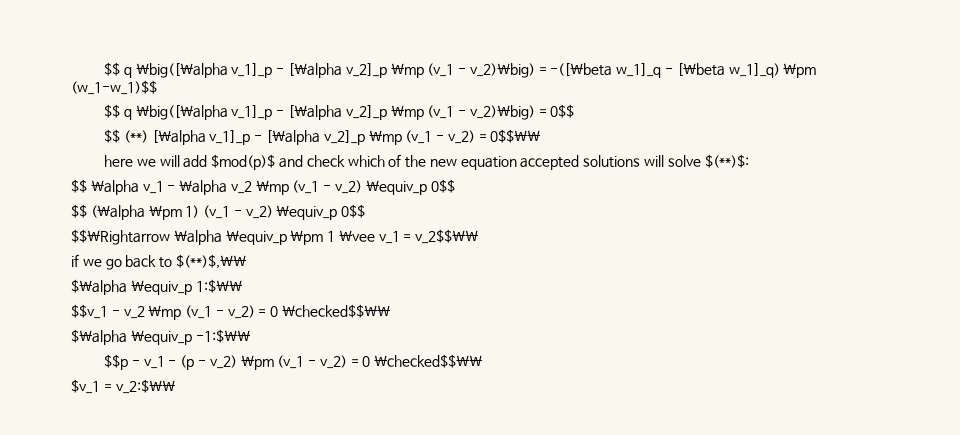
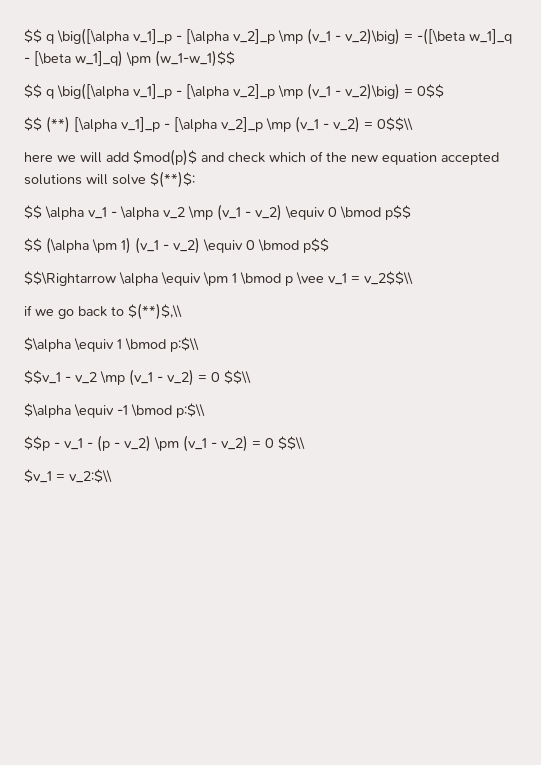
- $$ \alpha v_1 - \alpha v_2 \mp (v_1 - v_2) \equiv_p 0$$
+ $$ \alpha v_1 - \alpha v_2 \mp (v_1 - v_2) \equiv 0 \bmod p$$
- $$ (\alpha \pm 1) (v_1 - v_2) \equiv_p 0$$
+ $$ (\alpha \pm 1) (v_1 - v_2) \equiv 0 \bmod p$$
- $$\Rightarrow \alpha \equiv_p \pm 1 \vee v_1 = v_2$$\\
+ $$\Rightarrow \alpha \equiv \pm 1 \bmod p \vee v_1 = v_2$$\\
- $\alpha \equiv_p 1:$\\
+ $\alpha \equiv 1 \bmod p:$\\
- $$v_1 - v_2 \mp (v_1 - v_2) = 0 \checked$$\\
- $\alpha \equiv_p -1:$\\
+ $$v_1 - v_2 \mp (v_1 - v_2) = 0 $$\\
+ $\alpha \equiv -1 \bmod p:$\\
- $$p - v_1 - (p - v_2) \pm (v_1 - v_2) = 0 \checked$$\\
+ $$p - v_1 - (p - v_2) \pm (v_1 - v_2) = 0 $$\\

